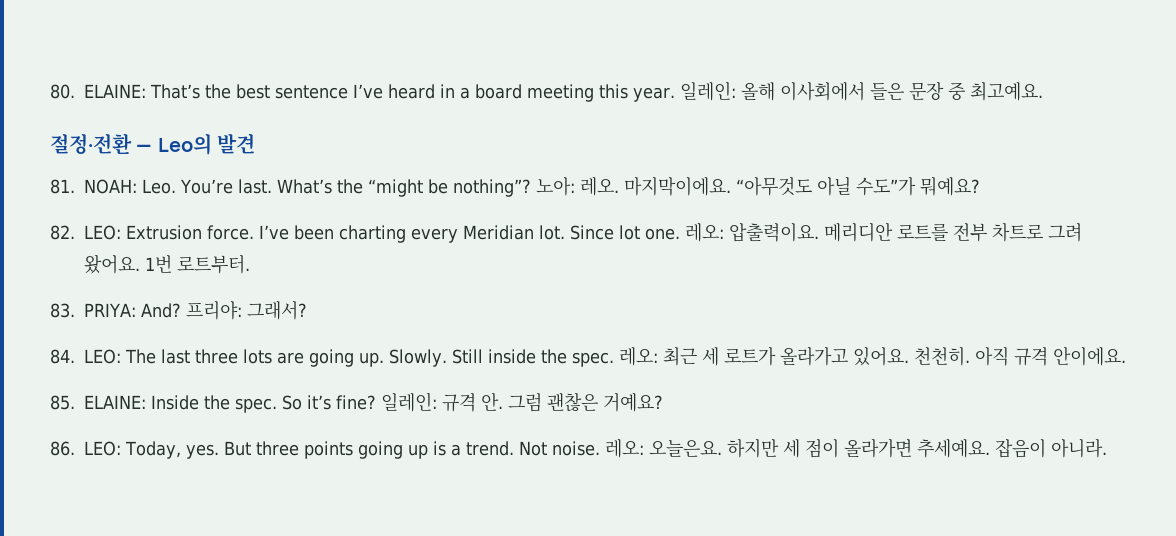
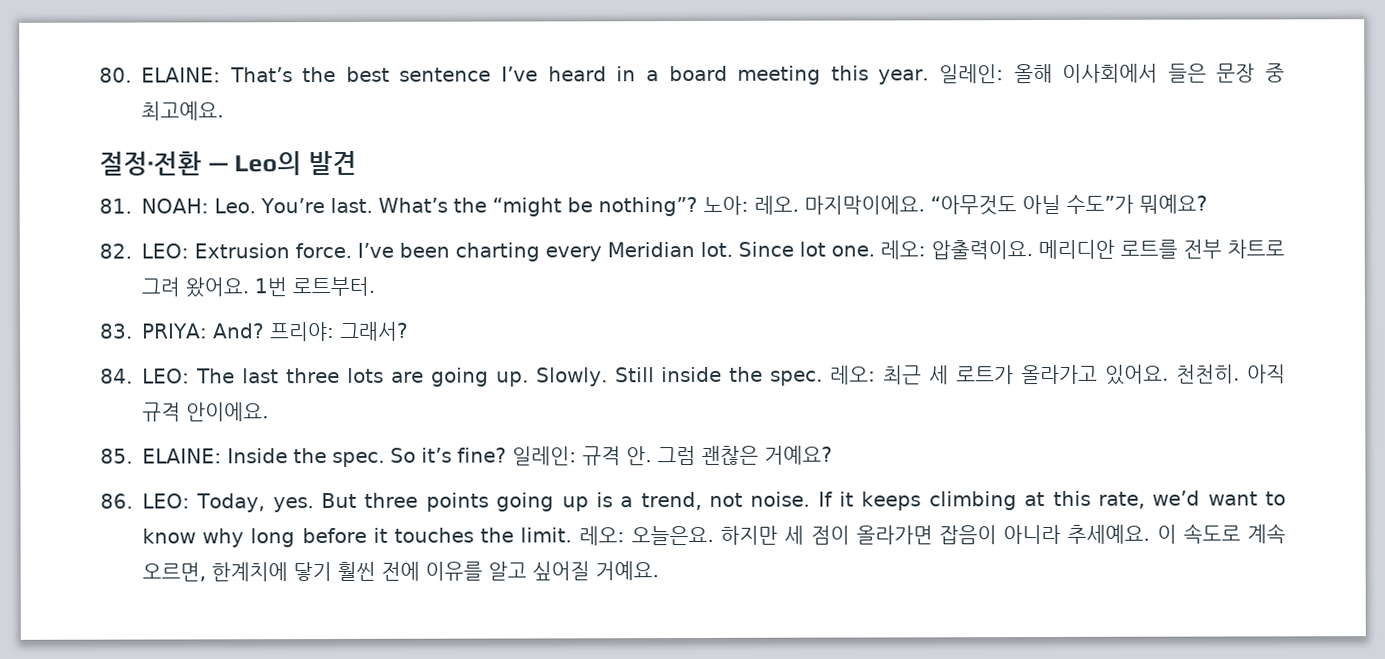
- But three points going up is a trend. Not noise.
+ But three points going up is a trend, not noise. If it keeps climbing at this rate, we’d want to know why long before it touches the limit.
- 하지만 세 점이 올라가면 추세예요. 잡음이 아니라.
+ 하지만 세 점이 올라가면 잡음이 아니라 추세예요. 이 속도로 계속 오르면, 한계치에 닿기 훨씬 전에 이유를 알고 싶어질 거예요.

